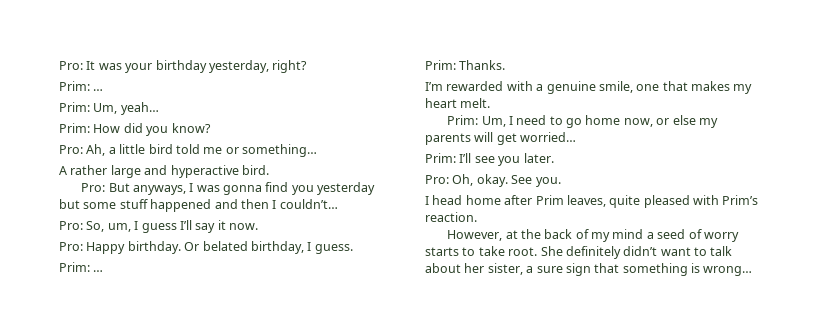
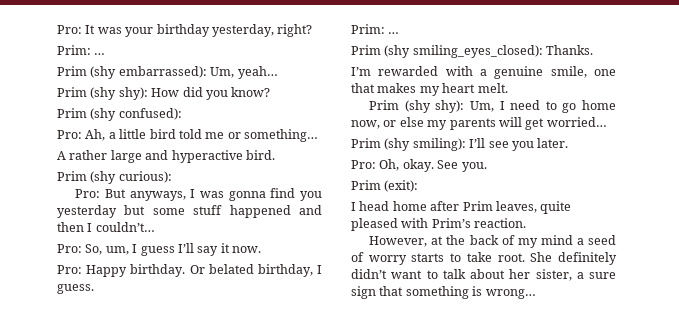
- Prim: Um, yeah…
+ Prim (shy embarrassed): Um, yeah…
- Prim: How did you know?
+ Prim (shy shy): How did you know?
+ Prim (shy confused):
+ Prim (shy curious):
- Prim: Thanks.
+ Prim (shy smiling_eyes_closed): Thanks.
- Prim: Um, I need to go home now, or else my parents will get worried…
+ Prim (shy shy): Um, I need to go home now, or else my parents will get worried…
- Prim: I’ll see you later.
+ Prim (shy smiling): I’ll see you later.
+ Prim (exit):

